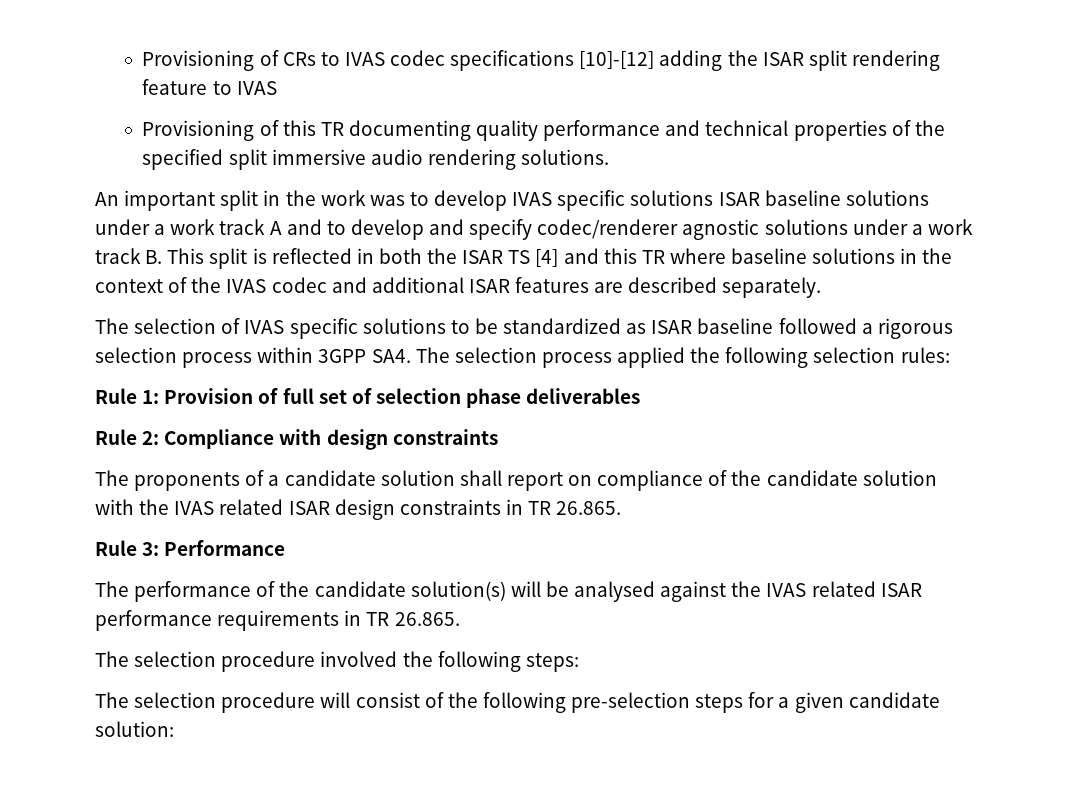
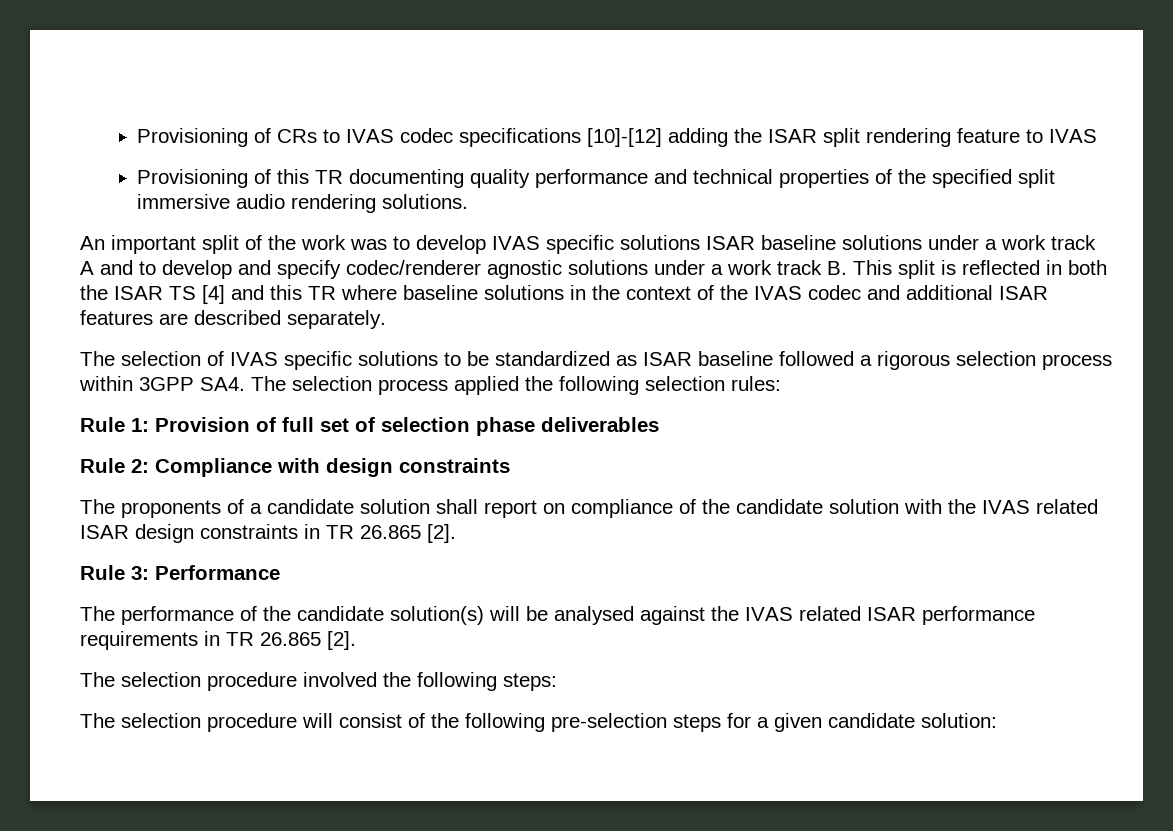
- An important split in the work was to develop IVAS specific solutions ISAR baseline solutions under a work track A and to develop and specify codec/renderer agnostic solutions under a work track B. This split is reflected in both the ISAR TS [4] and this TR where baseline solutions in the context of the IVAS codec and additional ISAR features are described separately.
+ An important split of the work was to develop IVAS specific solutions ISAR baseline solutions under a work track A and to develop and specify codec/renderer agnostic solutions under a work track B. This split is reflected in both the ISAR TS [4] and this TR where baseline solutions in the context of the IVAS codec and additional ISAR features are described separately.
- The proponents of a candidate solution shall report on compliance of the candidate solution with the IVAS related ISAR design constraints in TR 26.865.
+ The proponents of a candidate solution shall report on compliance of the candidate solution with the IVAS related ISAR design constraints in TR 26.865 [2].
- The performance of the candidate solution(s) will be analysed against the IVAS related ISAR performance requirements in TR 26.865.
+ The performance of the candidate solution(s) will be analysed against the IVAS related ISAR performance requirements in TR 26.865 [2].

